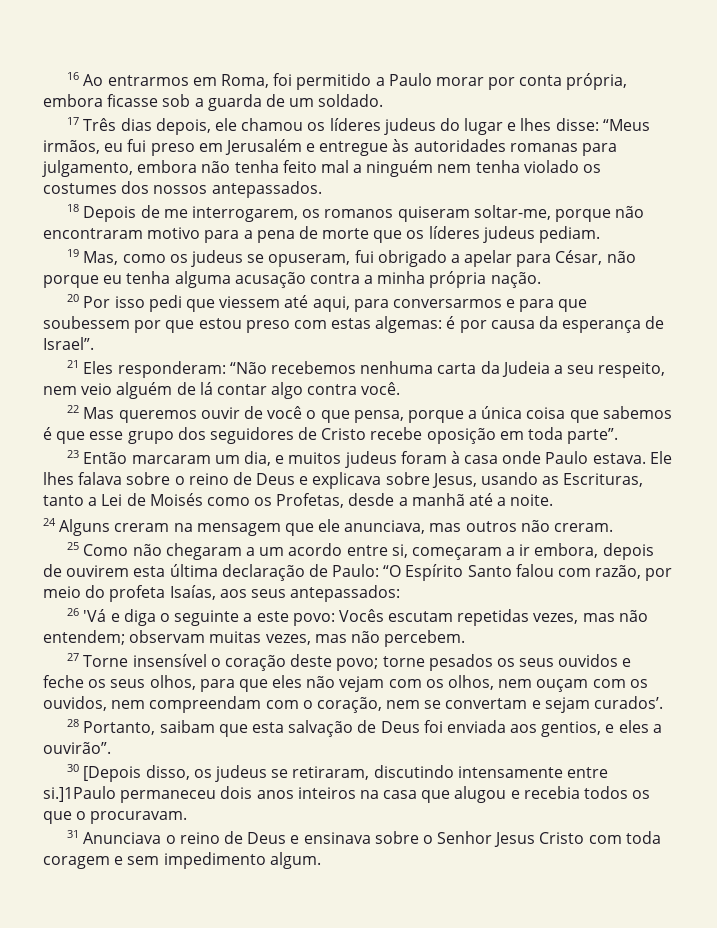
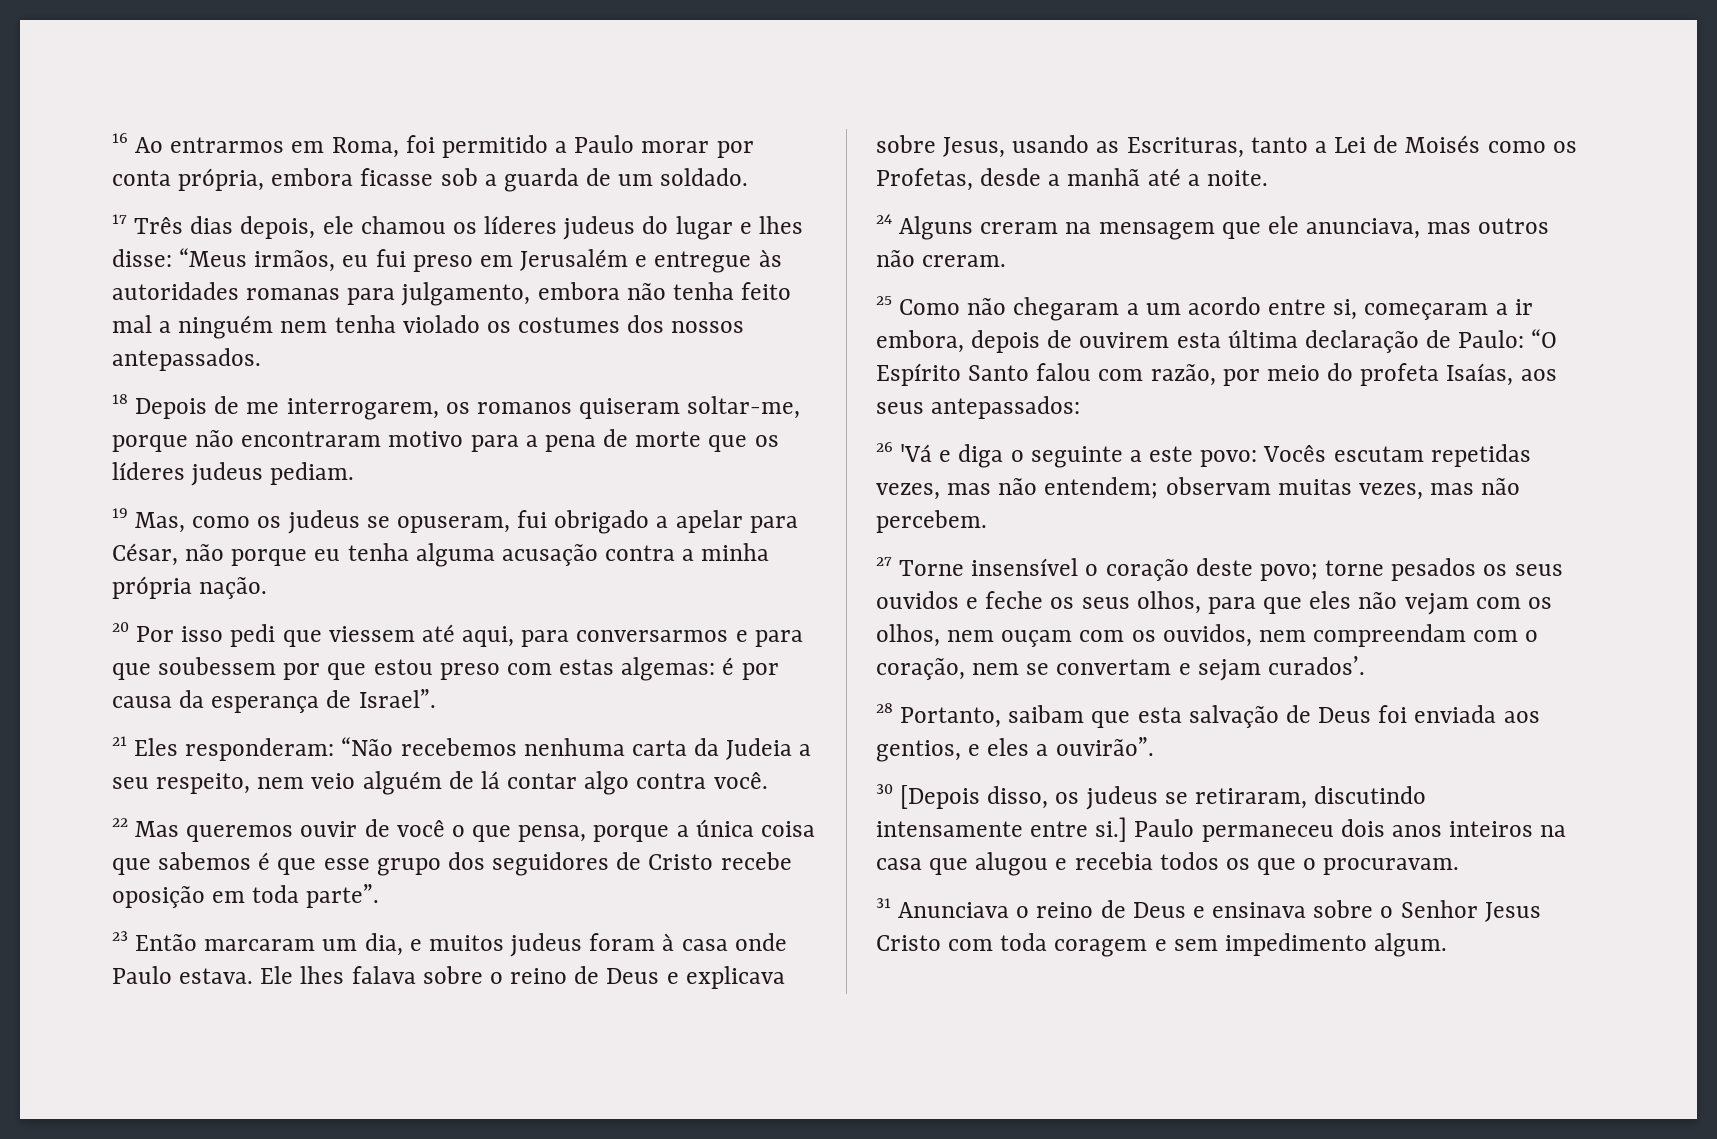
- 30 [Depois disso, os judeus se retiraram, discutindo intensamente entre si.]1Paulo permaneceu dois anos inteiros na casa que alugou e recebia todos os que o procuravam.
+ 30 [Depois disso, os judeus se retiraram, discutindo intensamente entre si.] Paulo permaneceu dois anos inteiros na casa que alugou e recebia todos os que o procuravam.

